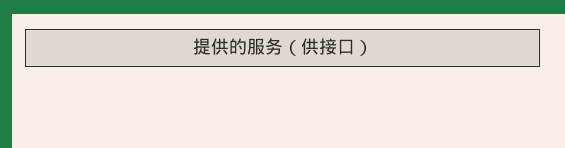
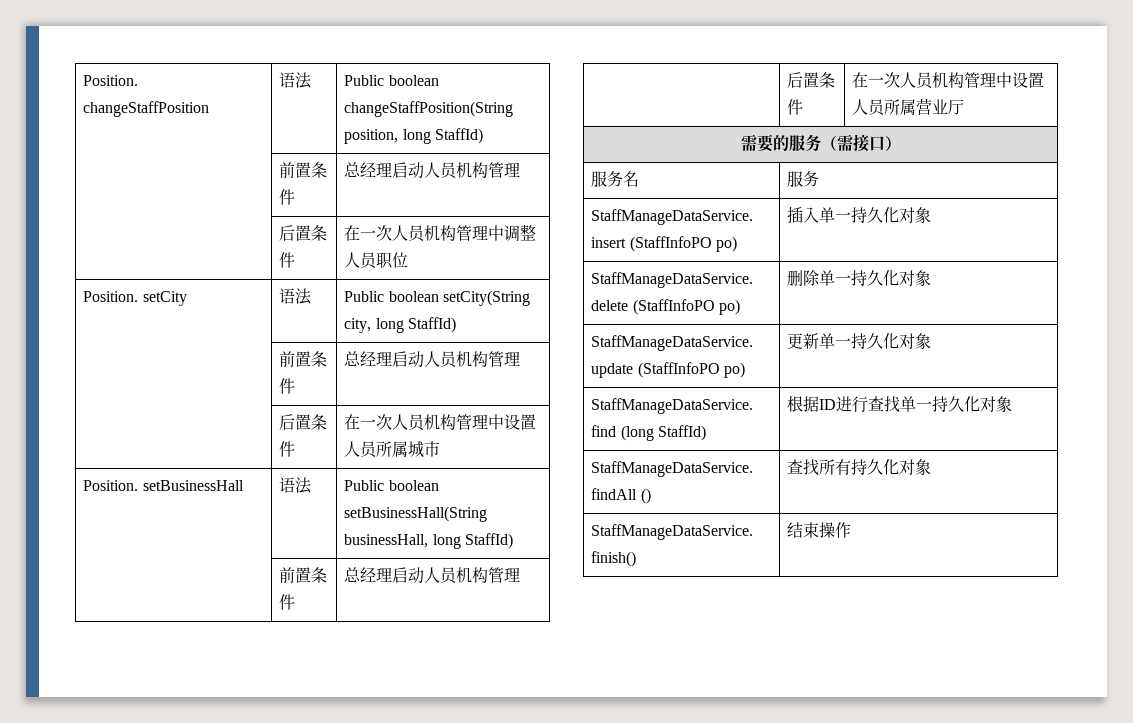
- 提供的服务（供接口）
+ Position. changeStaffPosition | 语法 | Public boolean changeStaffPosition(String position, long StaffId)
+ | 前置条件 | 总经理启动人员机构管理
+ | 后置条件 | 在一次人员机构管理中调整人员职位
+ Position. setCity | 语法 | Public boolean setCity(String city, long StaffId)
+ | 前置条件 | 总经理启动人员机构管理
+ | 后置条件 | 在一次人员机构管理中设置人员所属城市
+ Position. setBusinessHall | 语法 | Public boolean setBusinessHall(String businessHall, long StaffId)
+ | 前置条件 | 总经理启动人员机构管理
+ | 后置条件 | 在一次人员机构管理中设置人员所属营业厅
+ 需要的服务（需接口）
+ 服务名 | 服务
+ StaffManageDataService. insert (StaffInfoPO po) | 插入单一持久化对象
+ StaffManageDataService. delete (StaffInfoPO po) | 删除单一持久化对象
+ StaffManageDataService. update (StaffInfoPO po) | 更新单一持久化对象
+ StaffManageDataService. find (long StaffId) | 根据ID进行查找单一持久化对象
+ StaffManageDataService. findAll () | 查找所有持久化对象
+ StaffManageDataService. finish() | 结束操作

